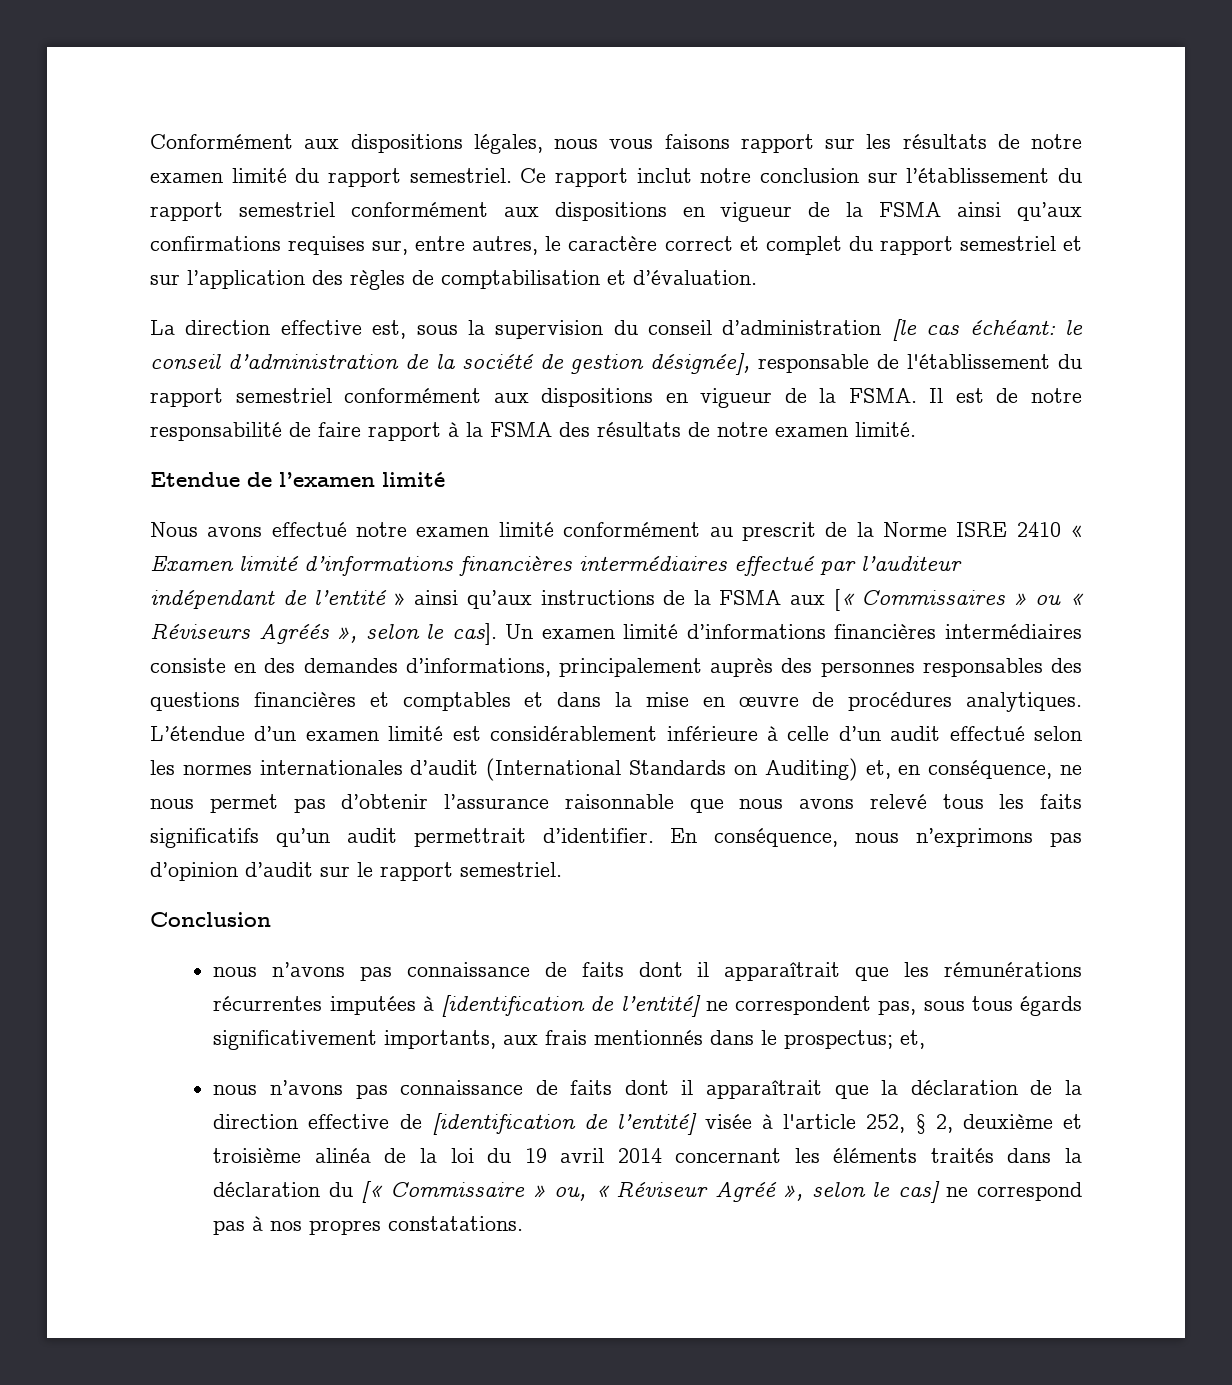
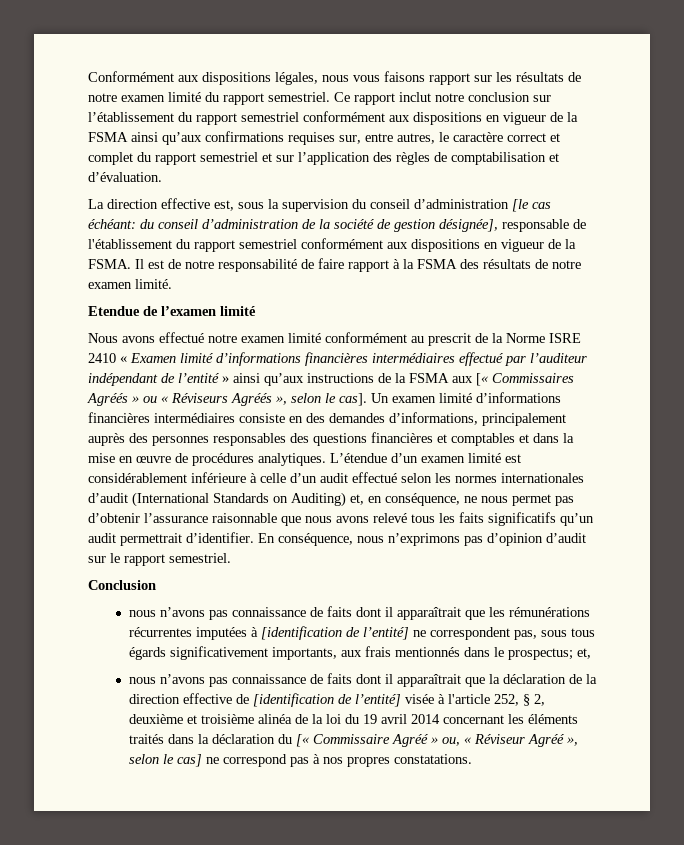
- La direction effective est, sous la supervision du conseil d’administration [le cas échéant: le conseil d’administration de la société de gestion désignée], responsable de l'établissement du rapport semestriel conformément aux dispositions en vigueur de la FSMA.
+ La direction effective est, sous la supervision du conseil d’administration [le cas échéant: du conseil d’administration de la société de gestion désignée], responsable de l'établissement du rapport semestriel conformément aux dispositions en vigueur de la FSMA.
- Nous avons effectué notre examen limité conformément au prescrit de la Norme ISRE 2410 « Examen limité d’informations financières intermédiaires effectué par l’auditeur indépendant de l’entité » ainsi qu’aux instructions de la FSMA aux [« Commissaires » ou « Réviseurs Agréés », selon le cas].
+ Nous avons effectué notre examen limité conformément au prescrit de la Norme ISRE 2410 « Examen limité d’informations financières intermédiaires effectué par l’auditeur indépendant de l’entité » ainsi qu’aux instructions de la FSMA aux [« Commissaires Agréés » ou « Réviseurs Agréés », selon le cas].
- nous n’avons pas connaissance de faits dont il apparaîtrait que la déclaration de la direction effective de [identification de l’entité] visée à l'article 252, § 2, deuxième et troisième alinéa de la loi du 19 avril 2014 concernant les éléments traités dans la déclaration du [« Commissaire » ou, « Réviseur Agréé », selon le cas] ne correspond pas à nos propres constatations.
+ nous n’avons pas connaissance de faits dont il apparaîtrait que la déclaration de la direction effective de [identification de l’entité] visée à l'article 252, § 2, deuxième et troisième alinéa de la loi du 19 avril 2014 concernant les éléments traités dans la déclaration du [« Commissaire Agréé » ou, « Réviseur Agréé », selon le cas] ne correspond pas à nos propres constatations.

